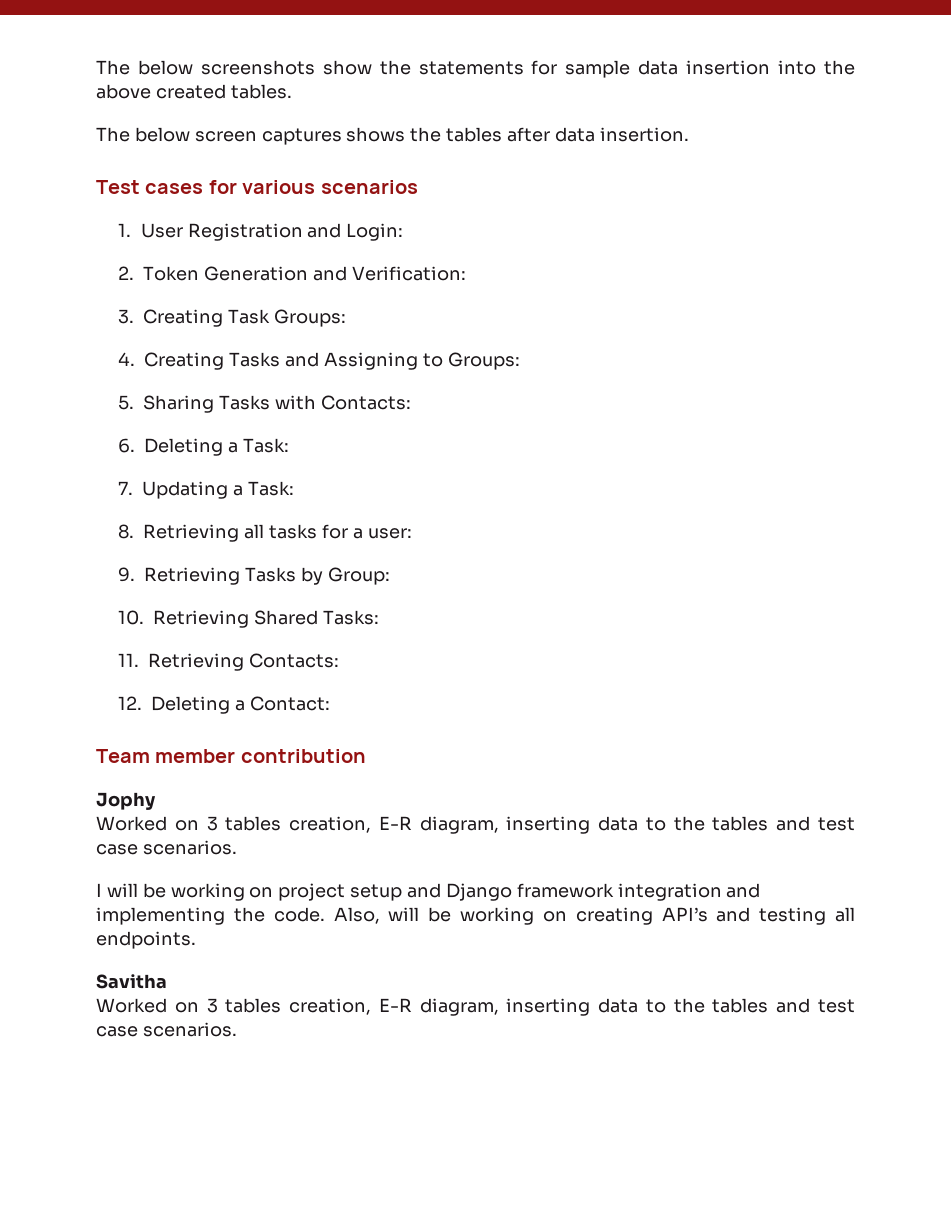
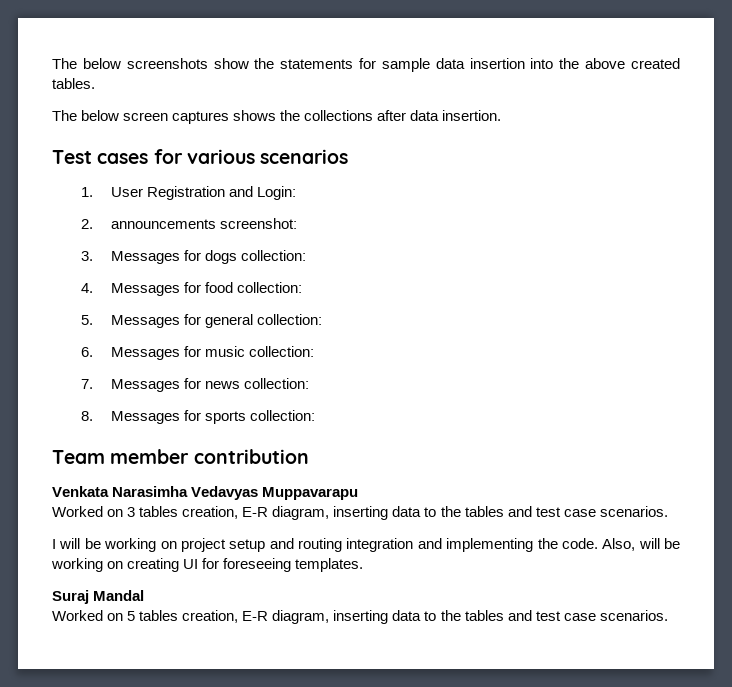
- The below screen captures shows the tables after data insertion.
+ The below screen captures shows the collections after data insertion.
- 2. Token Generation and Verification:
- 3. Creating Task Groups:
- 4. Creating Tasks and Assigning to Groups:
- 5. Sharing Tasks with Contacts:
- 6. Deleting a Task:
- 7. Updating a Task:
- 8. Retrieving all tasks for a user:
- 9. Retrieving Tasks by Group:
- 10. Retrieving Shared Tasks:
- 11. Retrieving Contacts:
- 12. Deleting a Contact:
+ 2. announcements screenshot:
+ 3. Messages for dogs collection:
+ 4. Messages for food collection:
+ 5. Messages for general collection:
+ 6. Messages for music collection:
+ 7. Messages for news collection:
+ 8. Messages for sports collection:
- Jophy
+ Venkata Narasimha Vedavyas Muppavarapu
- I will be working on project setup and Django framework integration and implementing the code.
+ I will be working on project setup and routing integration and implementing the code.
- Also, will be working on creating API’s and testing all endpoints.
- Savitha
- Worked on 3 tables creation, E-R diagram, inserting data to the tables and test case scenarios.
+ Also, will be working on creating UI for foreseeing templates.
+ Suraj Mandal
+ Worked on 5 tables creation, E-R diagram, inserting data to the tables and test case scenarios.

